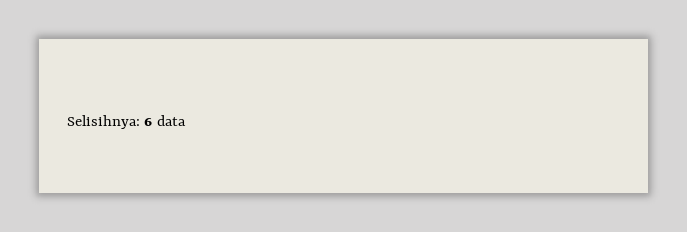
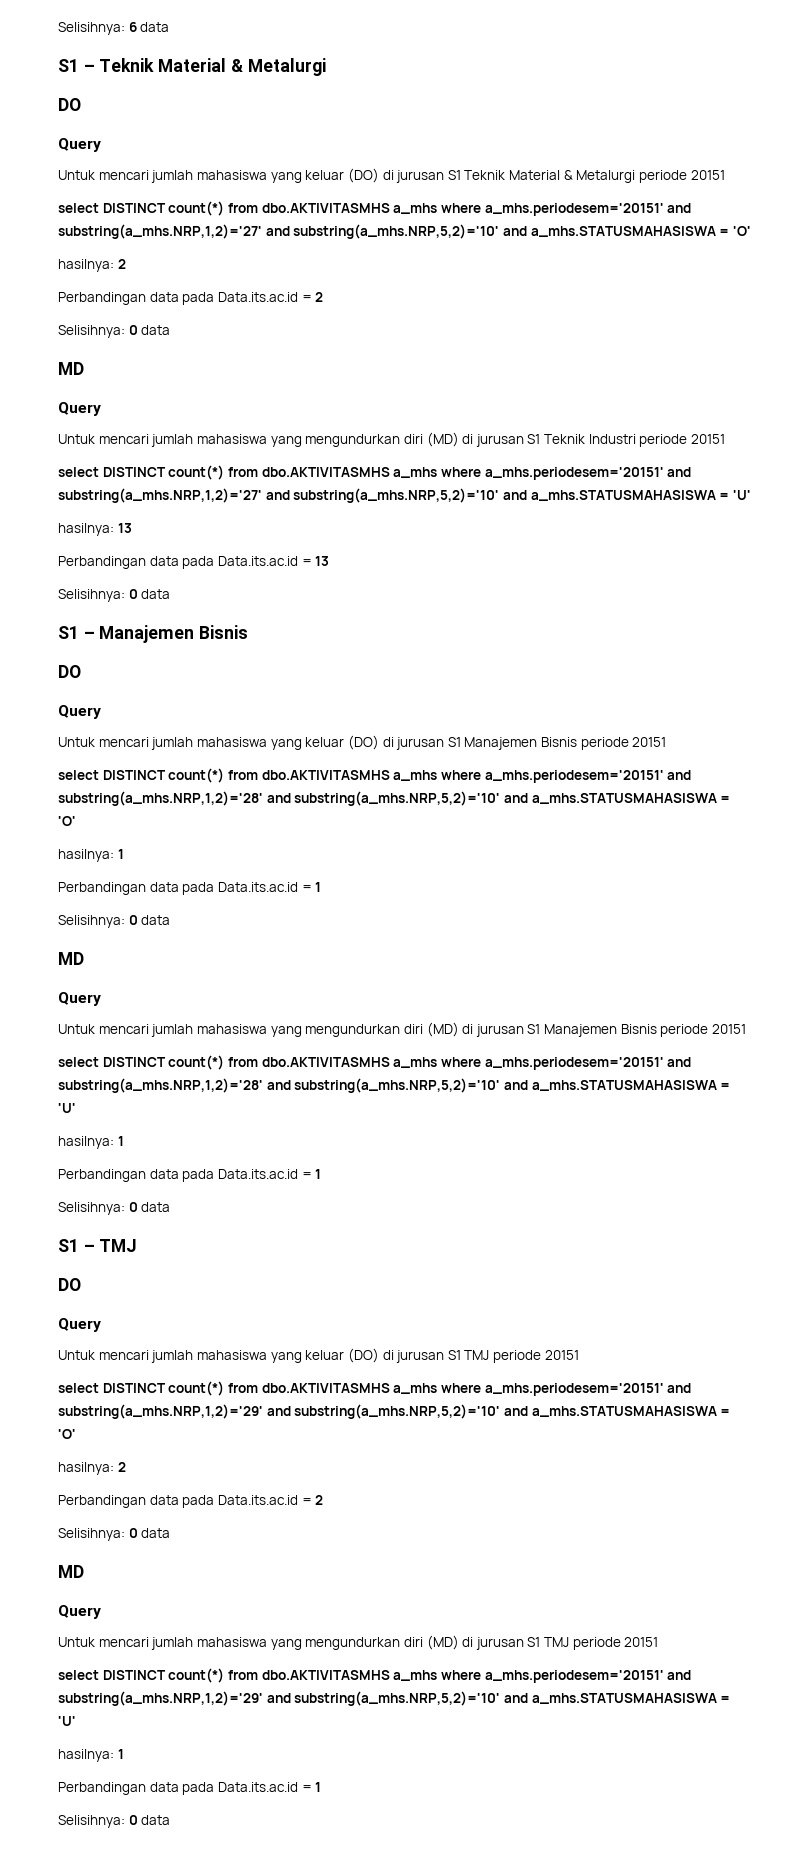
+ S1 – Teknik Material & Metalurgi
+ DO
+ Query
+ Untuk mencari jumlah mahasiswa yang keluar (DO) di jurusan S1 Teknik Material & Metalurgi periode 20151
+ select DISTINCT count(*) from dbo.AKTIVITASMHS a_mhs where a_mhs.periodesem='20151' and substring(a_mhs.NRP,1,2)='27' and substring(a_mhs.NRP,5,2)='10' and a_mhs.STATUSMAHASISWA = 'O'
+ hasilnya: 2
+ Perbandingan data pada Data.its.ac.id = 2
+ Selisihnya: 0 data
+ MD
+ Query
+ Untuk mencari jumlah mahasiswa yang mengundurkan diri (MD) di jurusan S1 Teknik Industri periode 20151
+ select DISTINCT count(*) from dbo.AKTIVITASMHS a_mhs where a_mhs.periodesem='20151' and substring(a_mhs.NRP,1,2)='27' and substring(a_mhs.NRP,5,2)='10' and a_mhs.STATUSMAHASISWA = 'U'
+ hasilnya: 13
+ Perbandingan data pada Data.its.ac.id = 13
+ Selisihnya: 0 data
+ S1 – Manajemen Bisnis
+ DO
+ Query
+ Untuk mencari jumlah mahasiswa yang keluar (DO) di jurusan S1 Manajemen Bisnis periode 20151
+ select DISTINCT count(*) from dbo.AKTIVITASMHS a_mhs where a_mhs.periodesem='20151' and substring(a_mhs.NRP,1,2)='28' and substring(a_mhs.NRP,5,2)='10' and a_mhs.STATUSMAHASISWA = 'O'
+ hasilnya: 1
+ Perbandingan data pada Data.its.ac.id = 1
+ Selisihnya: 0 data
+ MD
+ Query
+ Untuk mencari jumlah mahasiswa yang mengundurkan diri (MD) di jurusan S1 Manajemen Bisnis periode 20151
+ select DISTINCT count(*) from dbo.AKTIVITASMHS a_mhs where a_mhs.periodesem='20151' and substring(a_mhs.NRP,1,2)='28' and substring(a_mhs.NRP,5,2)='10' and a_mhs.STATUSMAHASISWA = 'U'
+ hasilnya: 1
+ Perbandingan data pada Data.its.ac.id = 1
+ Selisihnya: 0 data
+ S1 – TMJ
+ DO
+ Query
+ Untuk mencari jumlah mahasiswa yang keluar (DO) di jurusan S1 TMJ periode 20151
+ select DISTINCT count(*) from dbo.AKTIVITASMHS a_mhs where a_mhs.periodesem='20151' and substring(a_mhs.NRP,1,2)='29' and substring(a_mhs.NRP,5,2)='10' and a_mhs.STATUSMAHASISWA = 'O'
+ hasilnya: 2
+ Perbandingan data pada Data.its.ac.id = 2
+ Selisihnya: 0 data
+ MD
+ Query
+ Untuk mencari jumlah mahasiswa yang mengundurkan diri (MD) di jurusan S1 TMJ periode 20151
+ select DISTINCT count(*) from dbo.AKTIVITASMHS a_mhs where a_mhs.periodesem='20151' and substring(a_mhs.NRP,1,2)='29' and substring(a_mhs.NRP,5,2)='10' and a_mhs.STATUSMAHASISWA = 'U'
+ hasilnya: 1
+ Perbandingan data pada Data.its.ac.id = 1
+ Selisihnya: 0 data

